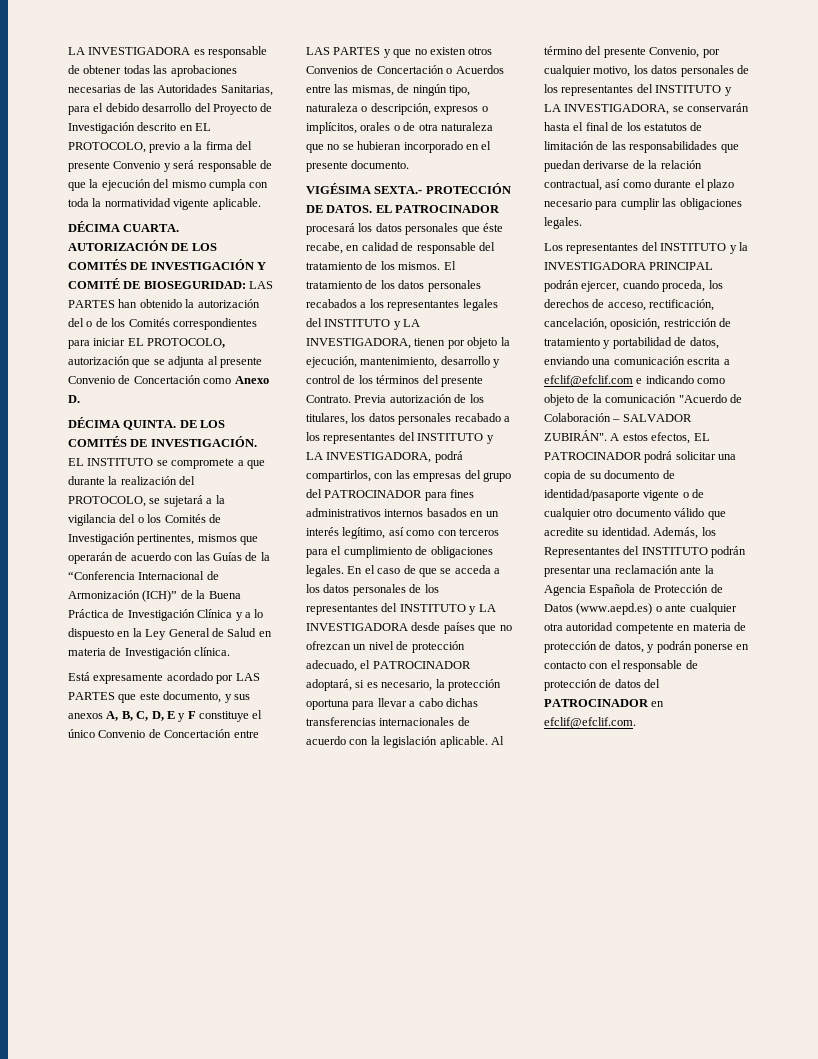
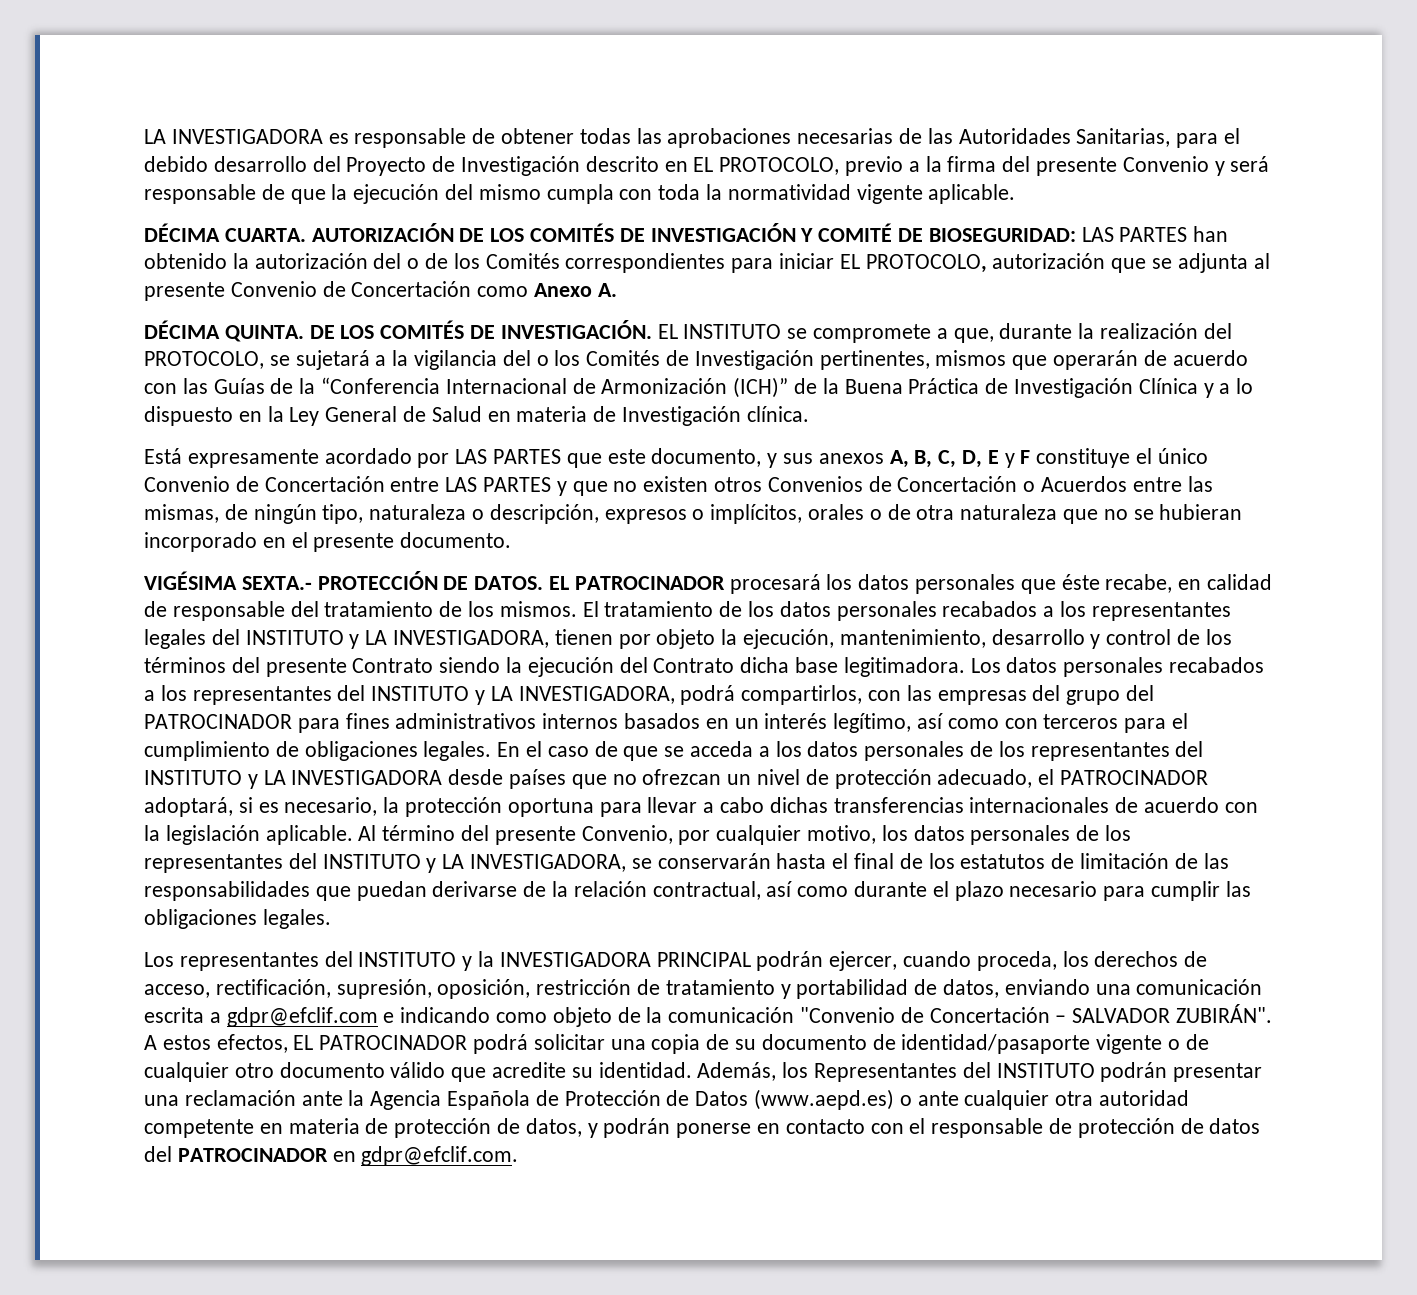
- AUTORIZACIÓN DE LOS COMITÉS DE INVESTIGACIÓN Y COMITÉ DE BIOSEGURIDAD: LAS PARTES han obtenido la autorización del o de los Comités correspondientes para iniciar EL PROTOCOLO, autorización que se adjunta al presente Convenio de Concertación como Anexo D.
+ AUTORIZACIÓN DE LOS COMITÉS DE INVESTIGACIÓN Y COMITÉ DE BIOSEGURIDAD: LAS PARTES han obtenido la autorización del o de los Comités correspondientes para iniciar EL PROTOCOLO, autorización que se adjunta al presente Convenio de Concertación como Anexo A.
- EL INSTITUTO se compromete a que durante la realización del PROTOCOLO, se sujetará a la vigilancia del o los Comités de Investigación pertinentes, mismos que operarán de acuerdo con las Guías de la “Conferencia Internacional de Armonización (ICH)” de la Buena Práctica de Investigación Clínica y a lo dispuesto en la Ley General de Salud en materia de Investigación clínica.
+ EL INSTITUTO se compromete a que, durante la realización del PROTOCOLO, se sujetará a la vigilancia del o los Comités de Investigación pertinentes, mismos que operarán de acuerdo con las Guías de la “Conferencia Internacional de Armonización (ICH)” de la Buena Práctica de Investigación Clínica y a lo dispuesto en la Ley General de Salud en materia de Investigación clínica.
- El tratamiento de los datos personales recabados a los representantes legales del INSTITUTO y LA INVESTIGADORA, tienen por objeto la ejecución, mantenimiento, desarrollo y control de los términos del presente Contrato. Previa autorización de los titulares, los datos personales recabado a los representantes del INSTITUTO y LA INVESTIGADORA, podrá compartirlos, con las empresas del grupo del PATROCINADOR para fines administrativos internos basados en un interés legítimo, así como con terceros para el cumplimiento de obligaciones legales.
+ El tratamiento de los datos personales recabados a los representantes legales del INSTITUTO y LA INVESTIGADORA, tienen por objeto la ejecución, mantenimiento, desarrollo y control de los términos del presente Contrato siendo la ejecución del Contrato dicha base legitimadora. Los datos personales recabados a los representantes del INSTITUTO y LA INVESTIGADORA, podrá compartirlos, con las empresas del grupo del PATROCINADOR para fines administrativos internos basados en un interés legítimo, así como con terceros para el cumplimiento de obligaciones legales.
- Los representantes del INSTITUTO y la INVESTIGADORA PRINCIPAL podrán ejercer, cuando proceda, los derechos de acceso, rectificación, cancelación, oposición, restricción de tratamiento y portabilidad de datos, enviando una comunicación escrita a efclif@efclif.com e indicando como objeto de la comunicación "Acuerdo de Colaboración – SALVADOR ZUBIRÁN".
+ Los representantes del INSTITUTO y la INVESTIGADORA PRINCIPAL podrán ejercer, cuando proceda, los derechos de acceso, rectificación, supresión, oposición, restricción de tratamiento y portabilidad de datos, enviando una comunicación escrita a gdpr@efclif.com e indicando como objeto de la comunicación "Convenio de Concertación – SALVADOR ZUBIRÁN".
- Además, los Representantes del INSTITUTO podrán presentar una reclamación ante la Agencia Española de Protección de Datos (www.aepd.es) o ante cualquier otra autoridad competente en materia de protección de datos, y podrán ponerse en contacto con el responsable de protección de datos del PATROCINADOR en efclif@efclif.com.
+ Además, los Representantes del INSTITUTO podrán presentar una reclamación ante la Agencia Española de Protección de Datos (www.aepd.es) o ante cualquier otra autoridad competente en materia de protección de datos, y podrán ponerse en contacto con el responsable de protección de datos del PATROCINADOR en gdpr@efclif.com.

